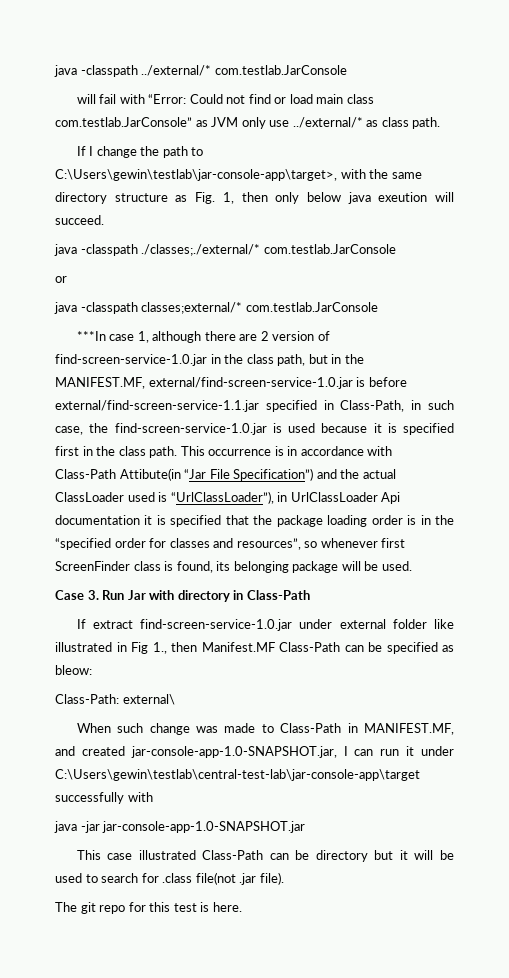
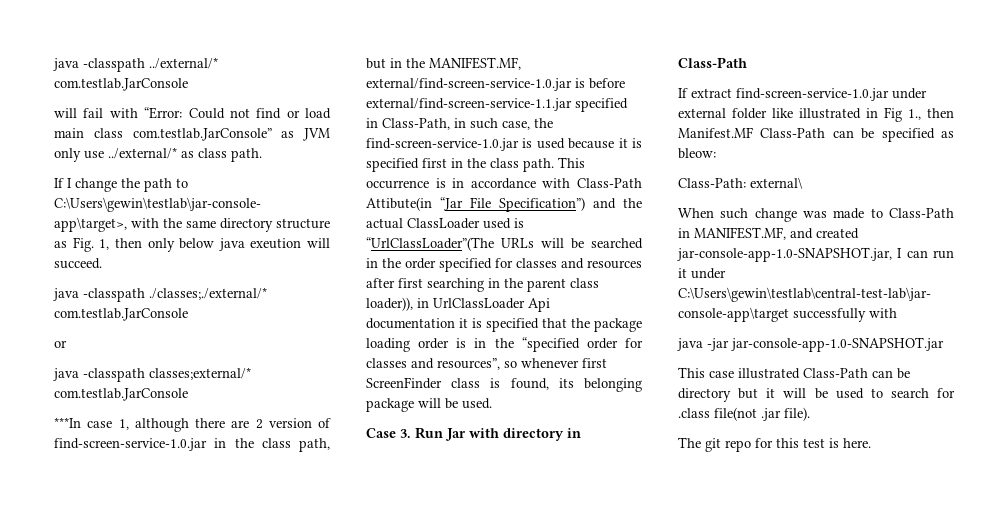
- This occurrence is in accordance with Class-Path Attibute(in “Jar File Specification”) and the actual ClassLoader used is “UrlClassLoader”), in UrlClassLoader Api documentation it is specified that the package loading order is in the “specified order for classes and resources”, so whenever first ScreenFinder class is found, its belonging package will be used.
+ This occurrence is in accordance with Class-Path Attibute(in “Jar File Specification”) and the actual ClassLoader used is “UrlClassLoader”(The URLs will be searched in the order specified for classes and resources after first searching in the parent class loader)), in UrlClassLoader Api documentation it is specified that the package loading order is in the “specified order for classes and resources”, so whenever first ScreenFinder class is found, its belonging package will be used.

